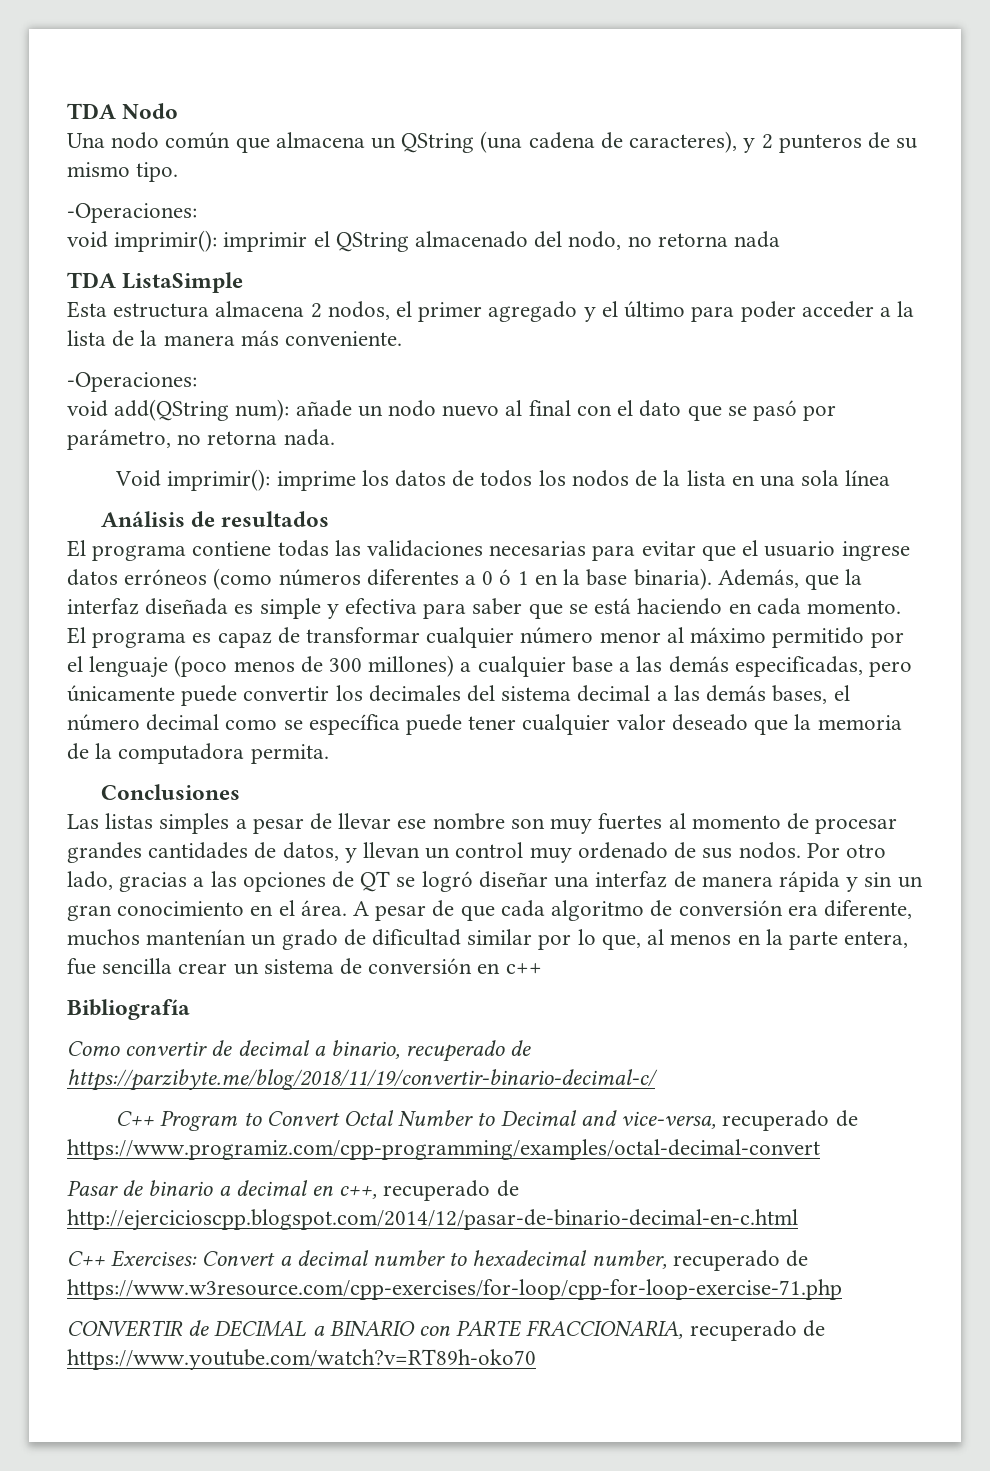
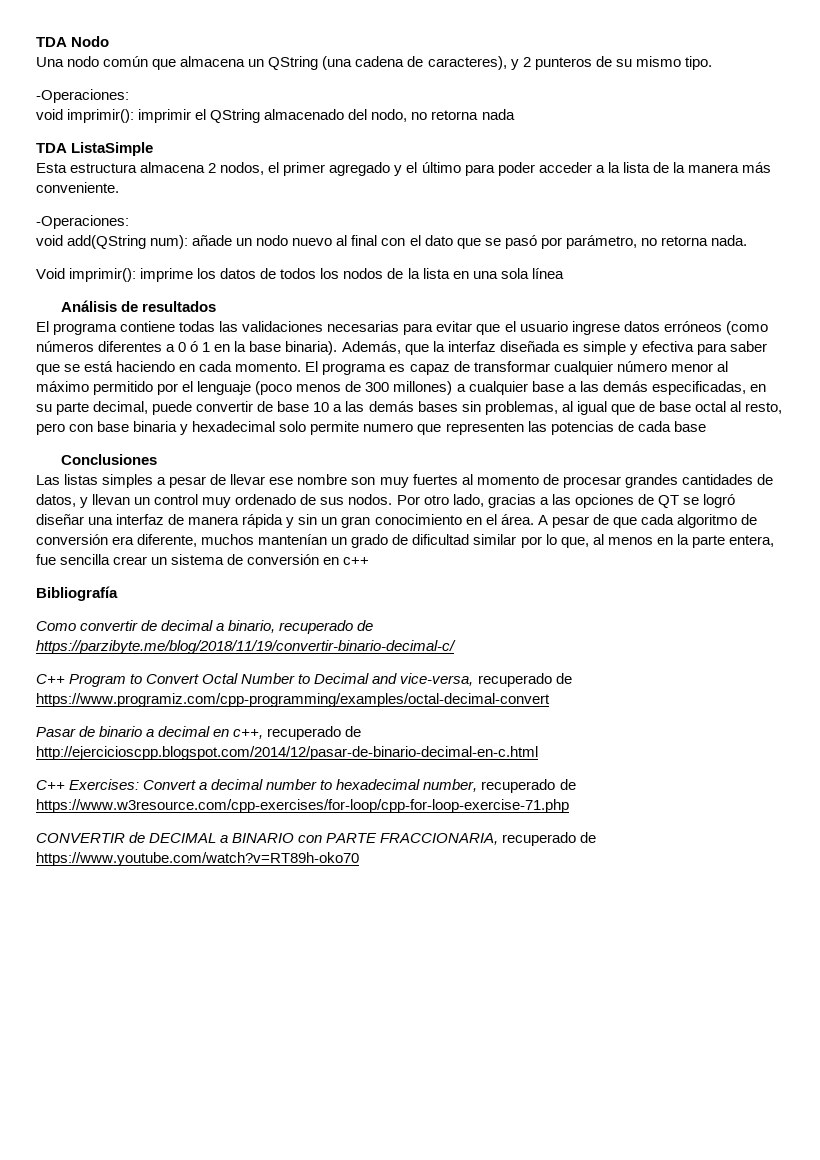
- El programa es capaz de transformar cualquier número menor al máximo permitido por el lenguaje (poco menos de 300 millones) a cualquier base a las demás especificadas, pero únicamente puede convertir los decimales del sistema decimal a las demás bases, el número decimal como se específica puede tener cualquier valor deseado que la memoria de la computadora permita.
+ El programa es capaz de transformar cualquier número menor al máximo permitido por el lenguaje (poco menos de 300 millones) a cualquier base a las demás especificadas, en su parte decimal, puede convertir de base 10 a las demás bases sin problemas, al igual que de base octal al resto, pero con base binaria y hexadecimal solo permite numero que representen las potencias de cada base

